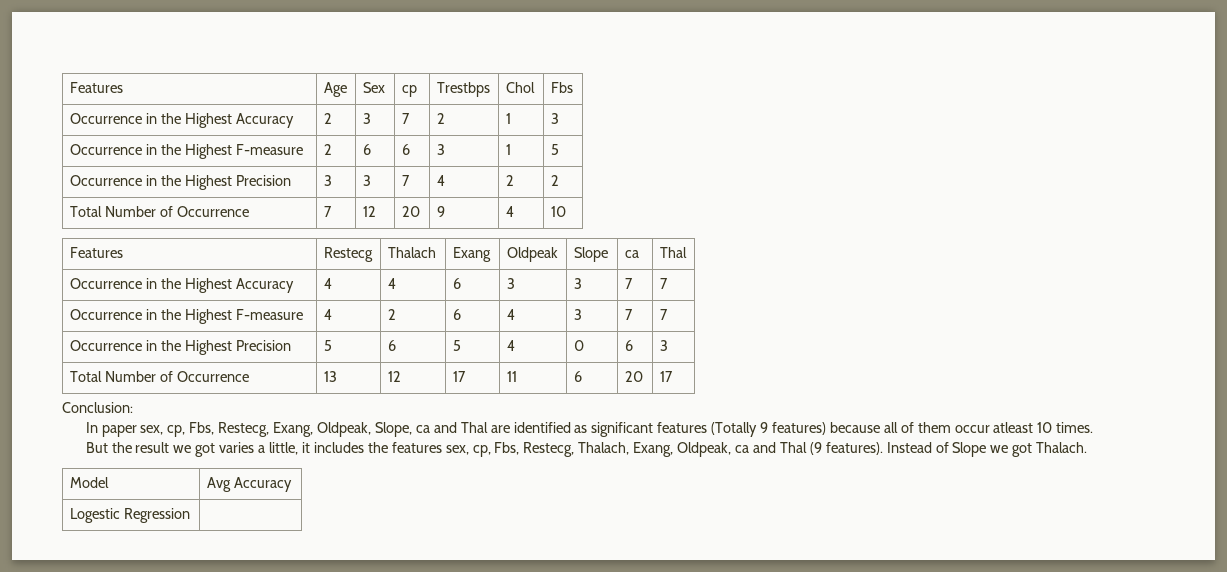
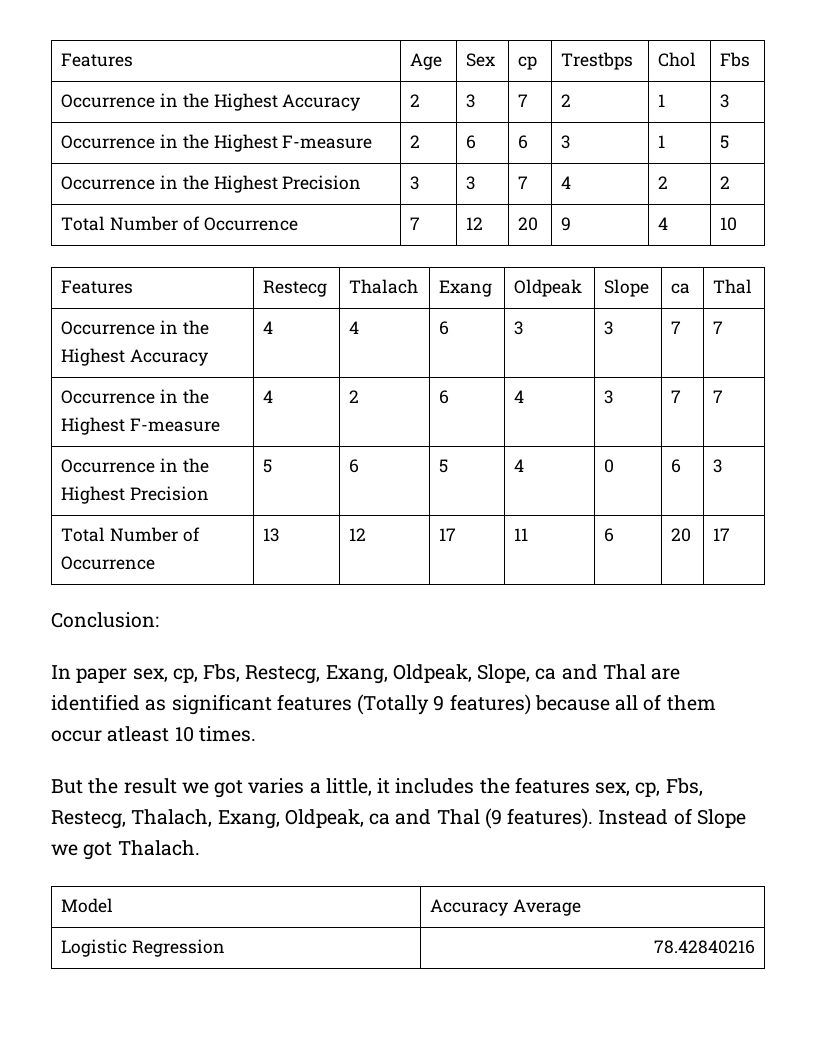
- Model | Avg Accuracy
- Logestic Regression |
+ Model | Accuracy Average
+ Logistic Regression | 78.42840216

